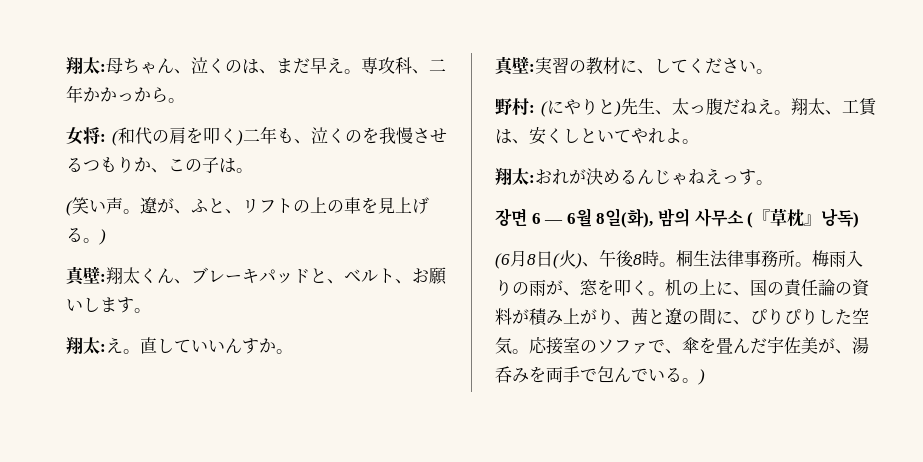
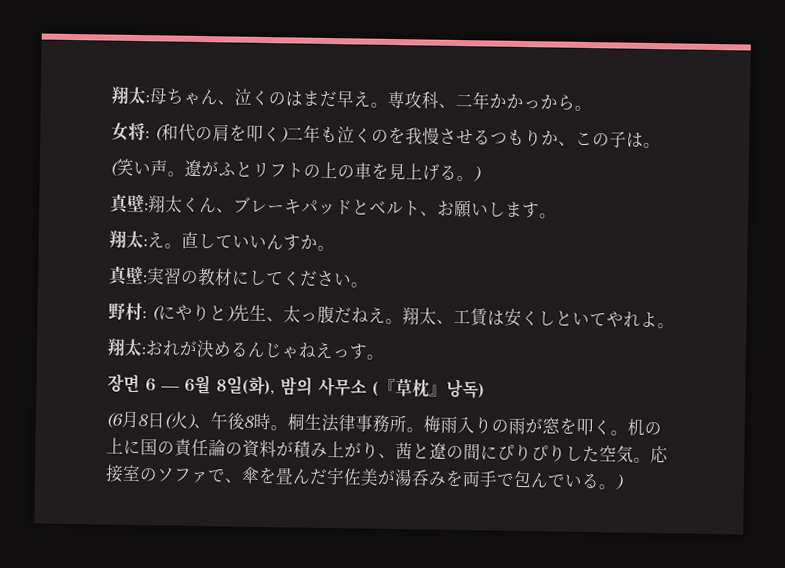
- 翔太:母ちゃん、泣くのは、まだ早え。
+ 翔太:母ちゃん、泣くのはまだ早え。
- 女将: (和代の肩を叩く)二年も、泣くのを我慢させるつもりか、この子は。
+ 女将: (和代の肩を叩く)二年も泣くのを我慢させるつもりか、この子は。
- 遼が、ふと、リフトの上の車を見上げる。)
+ 遼がふとリフトの上の車を見上げる。)
- 真壁:翔太くん、ブレーキパッドと、ベルト、お願いします。
+ 真壁:翔太くん、ブレーキパッドとベルト、お願いします。
- 真壁:実習の教材に、してください。
+ 真壁:実習の教材にしてください。
- 翔太、工賃は、安くしといてやれよ。
+ 翔太、工賃は安くしといてやれよ。
- 梅雨入りの雨が、窓を叩く。
+ 梅雨入りの雨が窓を叩く。
- 机の上に、国の責任論の資料が積み上がり、茜と遼の間に、ぴりぴりした空気。
+ 机の上に国の責任論の資料が積み上がり、茜と遼の間にぴりぴりした空気。
- 応接室のソファで、傘を畳んだ宇佐美が、湯呑みを両手で包んでいる。)
+ 応接室のソファで、傘を畳んだ宇佐美が湯呑みを両手で包んでいる。)

